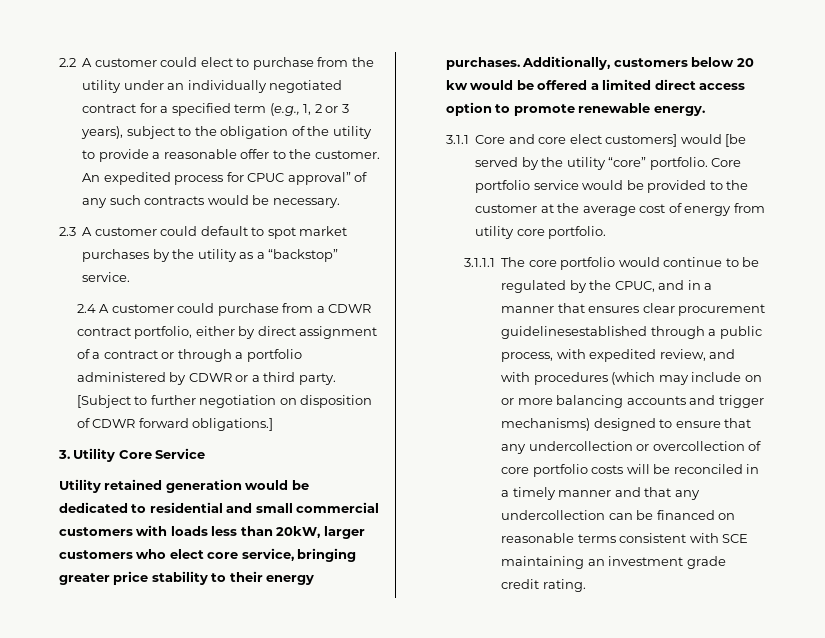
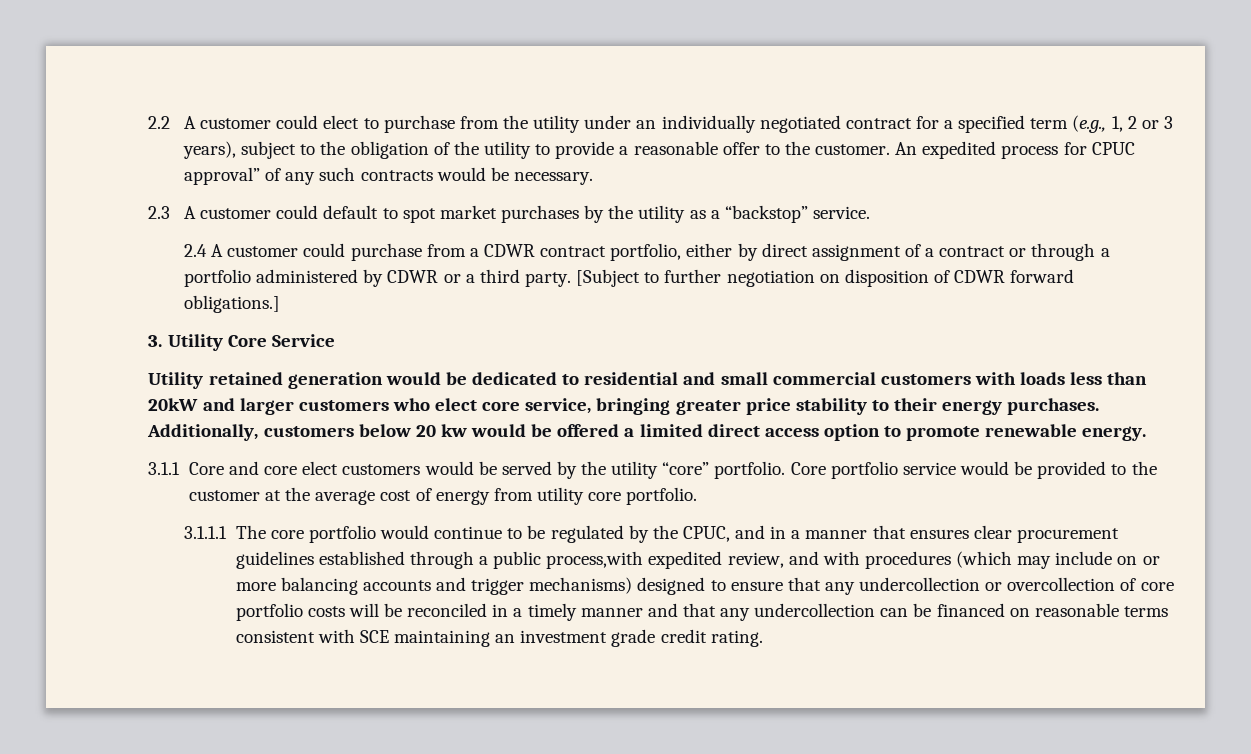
- Utility retained generation would be dedicated to residential and small commercial customers with loads less than 20kW, larger customers who elect core service, bringing greater price stability to their energy purchases.
+ Utility retained generation would be dedicated to residential and small commercial customers with loads less than 20kW and larger customers who elect core service, bringing greater price stability to their energy purchases.
- 3.1.1 Core and core elect customers] would [be served by the utility “core” portfolio.
+ 3.1.1 Core and core elect customers would be served by the utility “core” portfolio.
- 3.1.1.1 The core portfolio would continue to be regulated by the CPUC, and in a manner that ensures clear procurement guidelinesestablished through a public process, with expedited review, and with procedures (which may include on or more balancing accounts and trigger mechanisms) designed to ensure that any undercollection or overcollection of core portfolio costs will be reconciled in a timely manner and that any undercollection can be financed on reasonable terms consistent with SCE maintaining an investment grade credit rating.
+ 3.1.1.1 The core portfolio would continue to be regulated by the CPUC, and in a manner that ensures clear procurement guidelines established through a public process,with expedited review, and with procedures (which may include on or more balancing accounts and trigger mechanisms) designed to ensure that any undercollection or overcollection of core portfolio costs will be reconciled in a timely manner and that any undercollection can be financed on reasonable terms consistent with SCE maintaining an investment grade credit rating.

